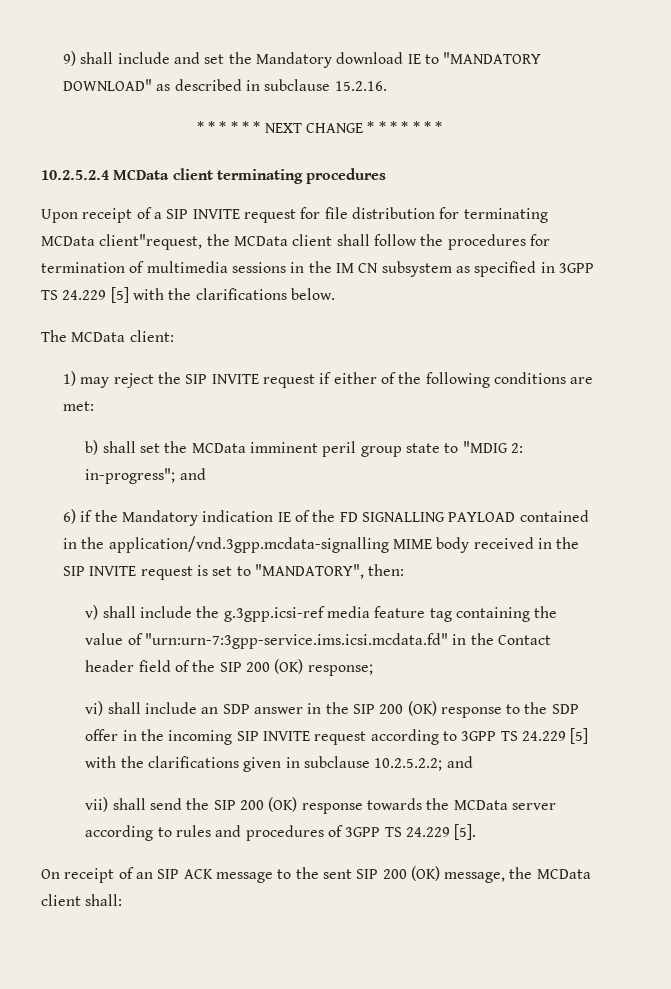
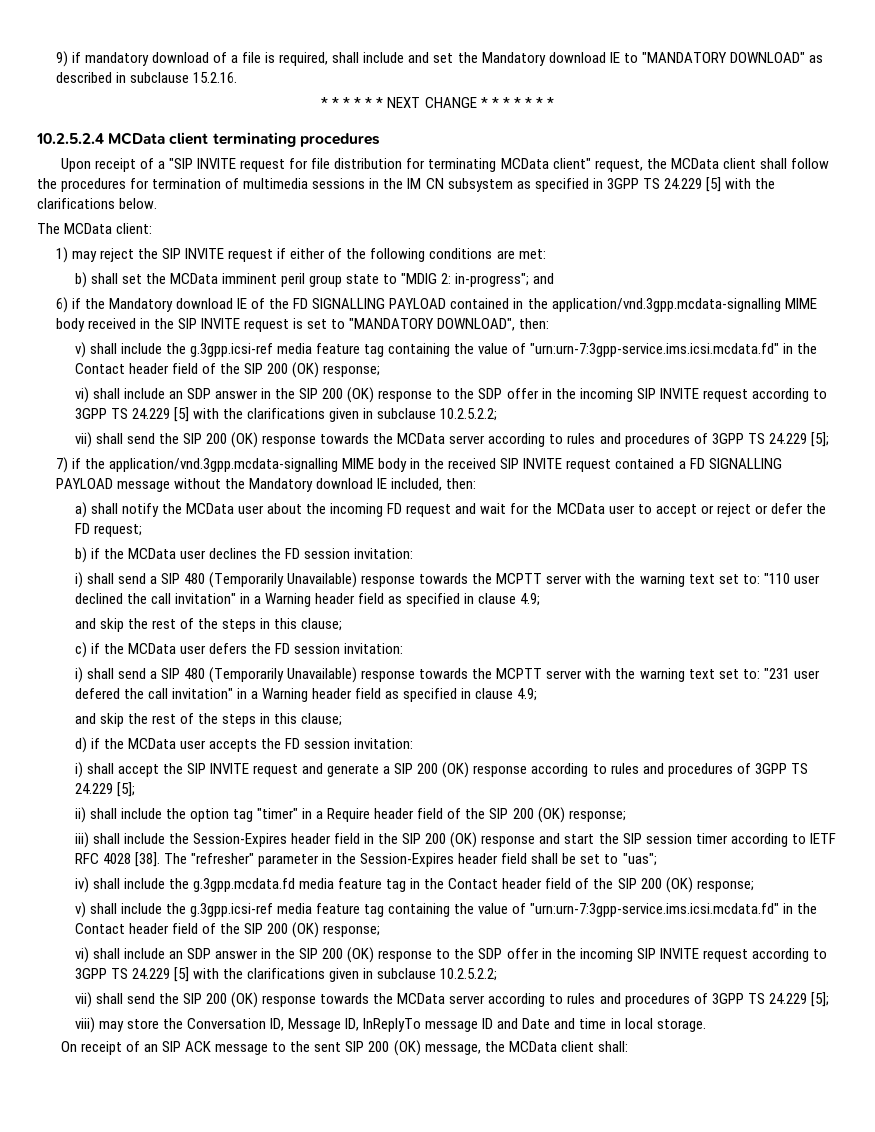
- 9) shall include and set the Mandatory download IE to "MANDATORY DOWNLOAD" as described in subclause 15.2.16.
+ 9) if mandatory download of a file is required, shall include and set the Mandatory download IE to "MANDATORY DOWNLOAD" as described in subclause 15.2.16.
- Upon receipt of a SIP INVITE request for file distribution for terminating MCData client"request, the MCData client shall follow the procedures for termination of multimedia sessions in the IM CN subsystem as specified in 3GPP TS 24.229 [5] with the clarifications below.
+ Upon receipt of a "SIP INVITE request for file distribution for terminating MCData client" request, the MCData client shall follow the procedures for termination of multimedia sessions in the IM CN subsystem as specified in 3GPP TS 24.229 [5] with the clarifications below.
- 6) if the Mandatory indication IE of the FD SIGNALLING PAYLOAD contained in the application/vnd.3gpp.mcdata-signalling MIME body received in the SIP INVITE request is set to "MANDATORY", then:
+ 6) if the Mandatory download IE of the FD SIGNALLING PAYLOAD contained in the application/vnd.3gpp.mcdata-signalling MIME body received in the SIP INVITE request is set to "MANDATORY DOWNLOAD", then:
  v) shall include the g.3gpp.icsi-ref media feature tag containing the value of "urn:urn-7:3gpp-service.ims.icsi.mcdata.fd" in the Contact header field of the SIP 200 (OK) response;
- vi) shall include an SDP answer in the SIP 200 (OK) response to the SDP offer in the incoming SIP INVITE request according to 3GPP TS 24.229 [5] with the clarifications given in subclause 10.2.5.2.2; and
- vii) shall send the SIP 200 (OK) response towards the MCData server according to rules and procedures of 3GPP TS 24.229 [5].
+ vi) shall include an SDP answer in the SIP 200 (OK) response to the SDP offer in the incoming SIP INVITE request according to 3GPP TS 24.229 [5] with the clarifications given in subclause 10.2.5.2.2;
+ vii) shall send the SIP 200 (OK) response towards the MCData server according to rules and procedures of 3GPP TS 24.229 [5];
+ 7) if the application/vnd.3gpp.mcdata-signalling MIME body in the received SIP INVITE request contained a FD SIGNALLING PAYLOAD message without the Mandatory download IE included, then:
+ a) shall notify the MCData user about the incoming FD request and wait for the MCData user to accept or reject or defer the FD request;
+ b) if the MCData user declines the FD session invitation:
+ i) shall send a SIP 480 (Temporarily Unavailable) response towards the MCPTT server with the warning text set to: "110 user declined the call invitation" in a Warning header field as specified in clause 4.9;
+ and skip the rest of the steps in this clause;
+ c) if the MCData user defers the FD session invitation:
+ i) shall send a SIP 480 (Temporarily Unavailable) response towards the MCPTT server with the warning text set to: "231 user defered the call invitation" in a Warning header field as specified in clause 4.9;
+ and skip the rest of the steps in this clause;
+ d) if the MCData user accepts the FD session invitation:
+ i) shall accept the SIP INVITE request and generate a SIP 200 (OK) response according to rules and procedures of 3GPP TS 24.229 [5];
+ ii) shall include the option tag "timer" in a Require header field of the SIP 200 (OK) response;
+ iii) shall include the Session-Expires header field in the SIP 200 (OK) response and start the SIP session timer according to IETF RFC 4028 [38]. The "refresher" parameter in the Session-Expires header field shall be set to "uas";
+ iv) shall include the g.3gpp.mcdata.fd media feature tag in the Contact header field of the SIP 200 (OK) response;
+ v) shall include the g.3gpp.icsi-ref media feature tag containing the value of "urn:urn-7:3gpp-service.ims.icsi.mcdata.fd" in the Contact header field of the SIP 200 (OK) response;
+ vi) shall include an SDP answer in the SIP 200 (OK) response to the SDP offer in the incoming SIP INVITE request according to 3GPP TS 24.229 [5] with the clarifications given in subclause 10.2.5.2.2;
+ vii) shall send the SIP 200 (OK) response towards the MCData server according to rules and procedures of 3GPP TS 24.229 [5];
+ viii) may store the Conversation ID, Message ID, InReplyTo message ID and Date and time in local storage.

